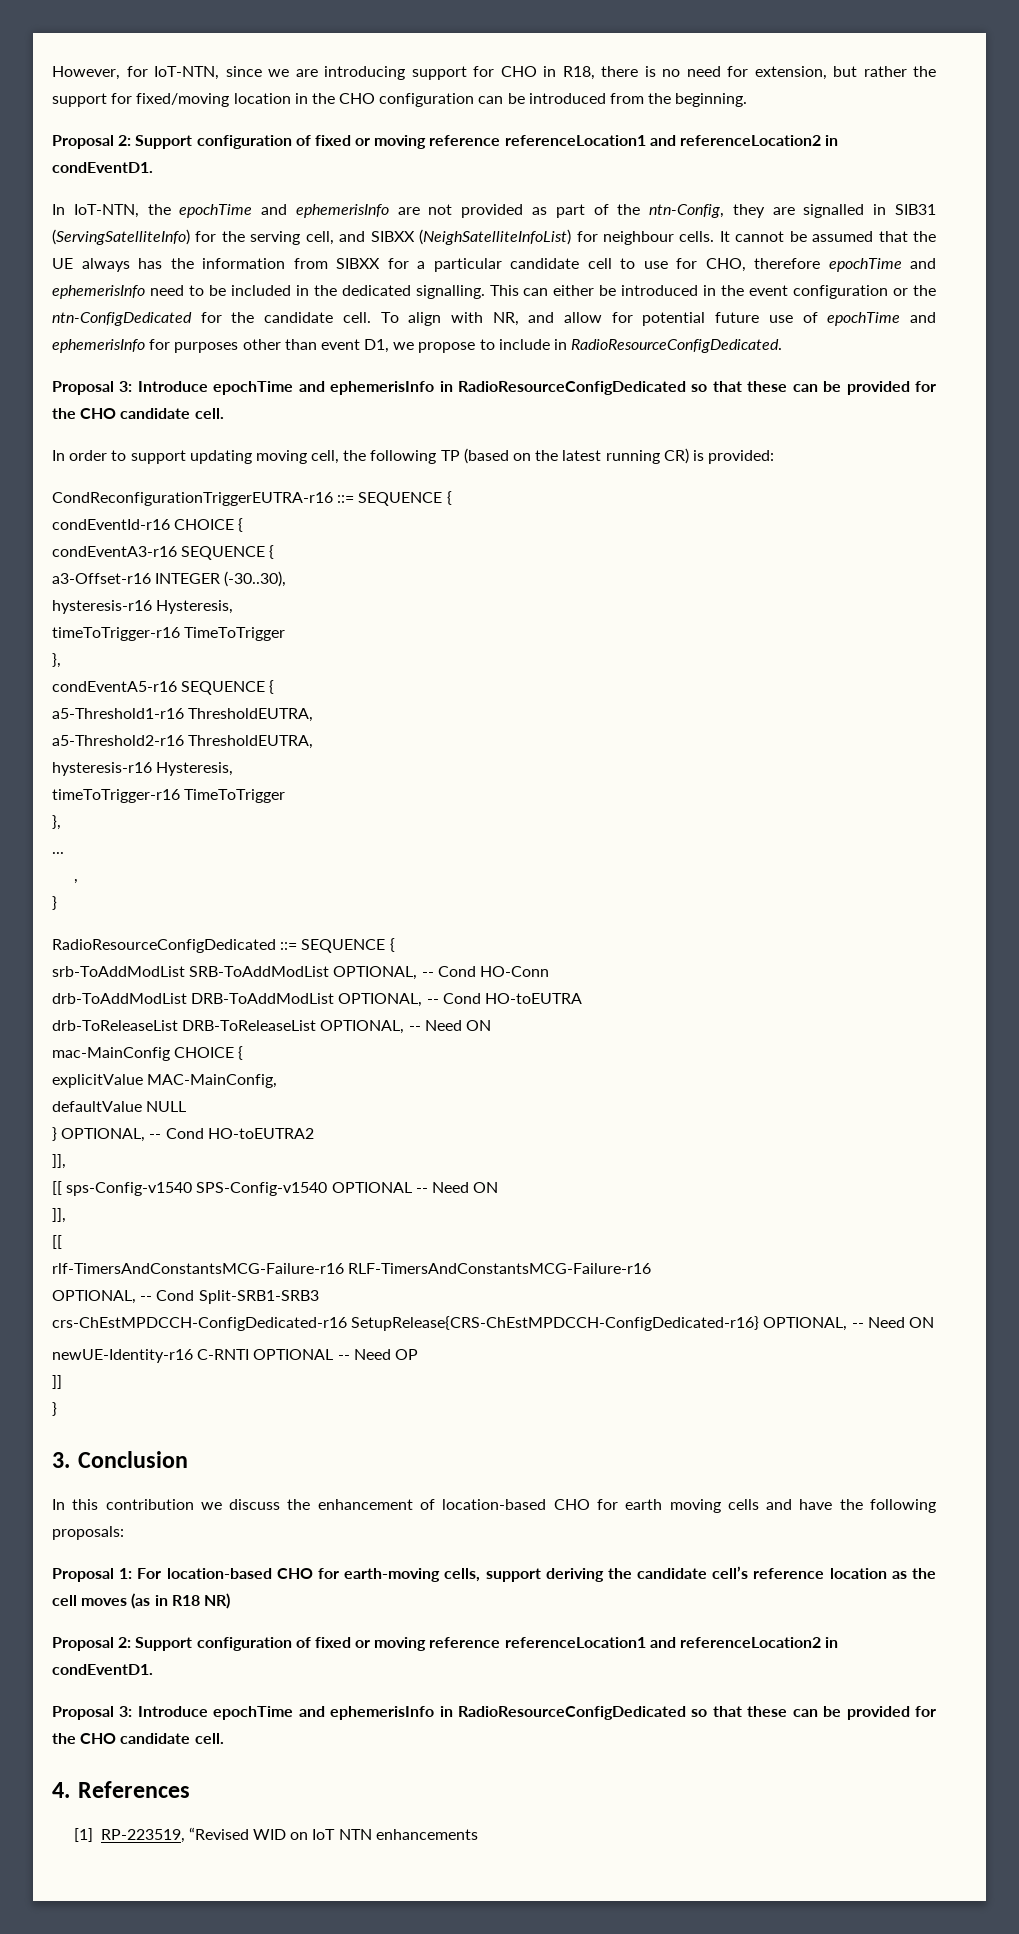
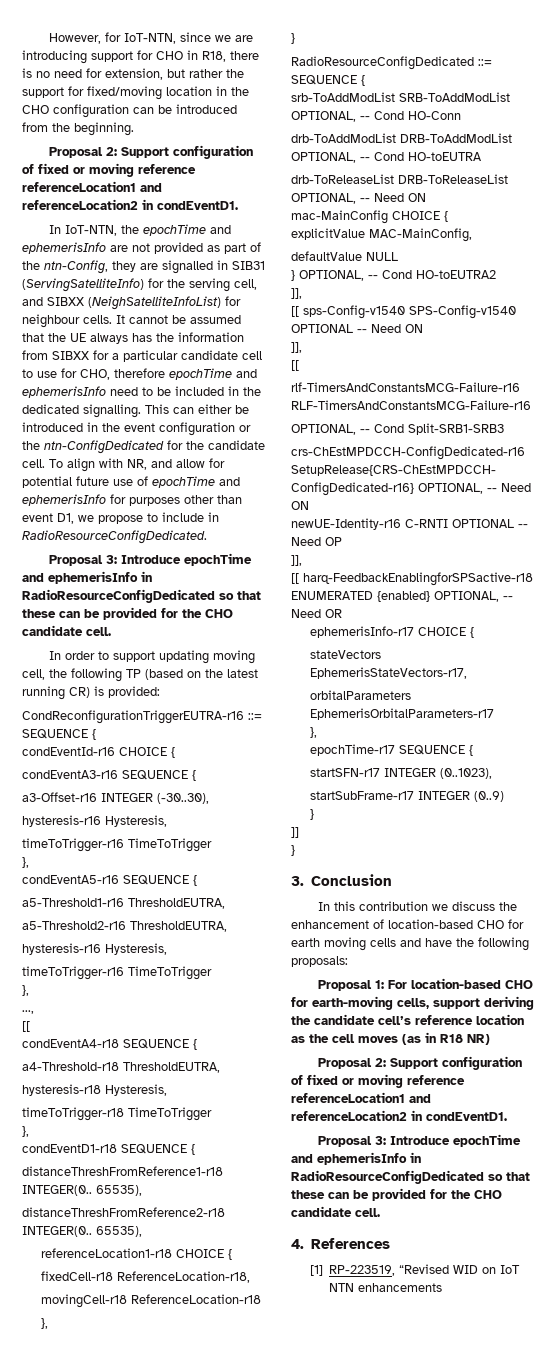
- ...
- ,
+ ...,
+ [[
+ condEventA4-r18 SEQUENCE {
+ a4-Threshold-r18 ThresholdEUTRA,
+ hysteresis-r18 Hysteresis,
+ timeToTrigger-r18 TimeToTrigger
+ },
+ condEventD1-r18 SEQUENCE {
+ distanceThreshFromReference1-r18 INTEGER(0.. 65535),
+ distanceThreshFromReference2-r18 INTEGER(0.. 65535),
+ referenceLocation1-r18 CHOICE {
+ fixedCell-r18 ReferenceLocation-r18,
+ movingCell-r18 ReferenceLocation-r18
+ },
  newUE-Identity-r16 C-RNTI OPTIONAL -- Need OP
+ ]],
+ [[ harq-FeedbackEnablingforSPSactive-r18 ENUMERATED {enabled} OPTIONAL, -- Need OR
+ ephemerisInfo-r17 CHOICE {
+ stateVectors EphemerisStateVectors-r17,
+ orbitalParameters EphemerisOrbitalParameters-r17
+ },
+ epochTime-r17 SEQUENCE {
+ startSFN-r17 INTEGER (0..1023),
+ startSubFrame-r17 INTEGER (0..9)
+ }

